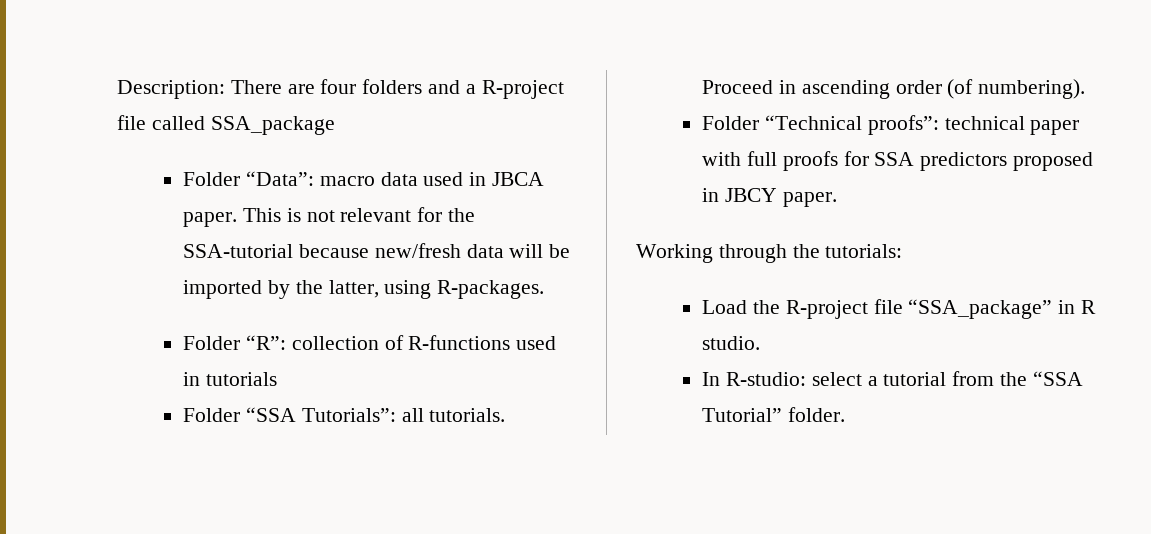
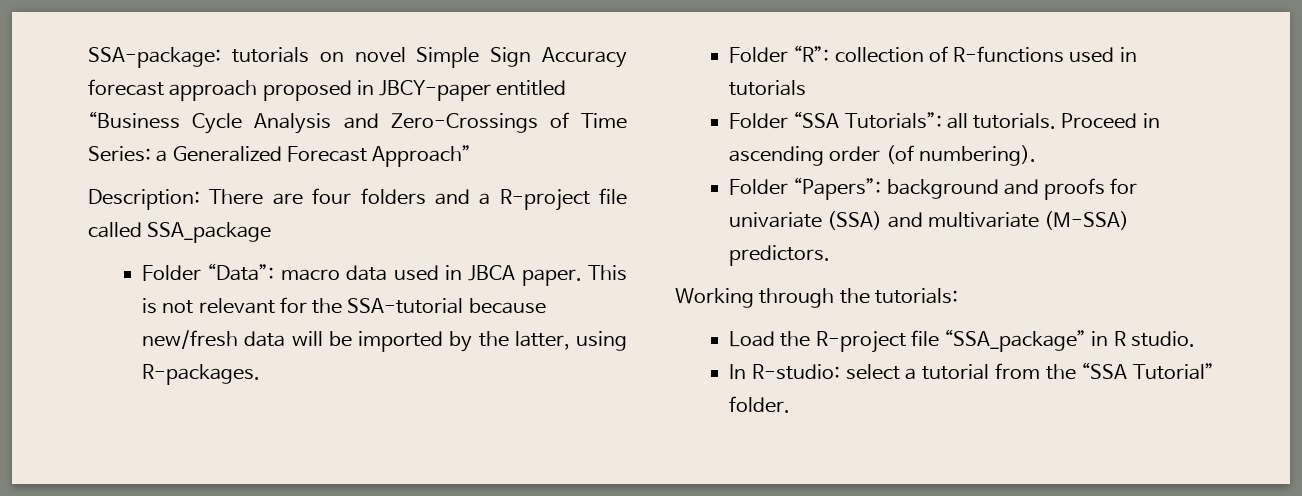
+ SSA-package: tutorials on novel Simple Sign Accuracy forecast approach proposed in JBCY-paper entitled “Business Cycle Analysis and Zero-Crossings of Time Series: a Generalized Forecast Approach”
- Folder “Technical proofs”: technical paper with full proofs for SSA predictors proposed in JBCY paper.
+ Folder “Papers”: background and proofs for univariate (SSA) and multivariate (M-SSA) predictors.

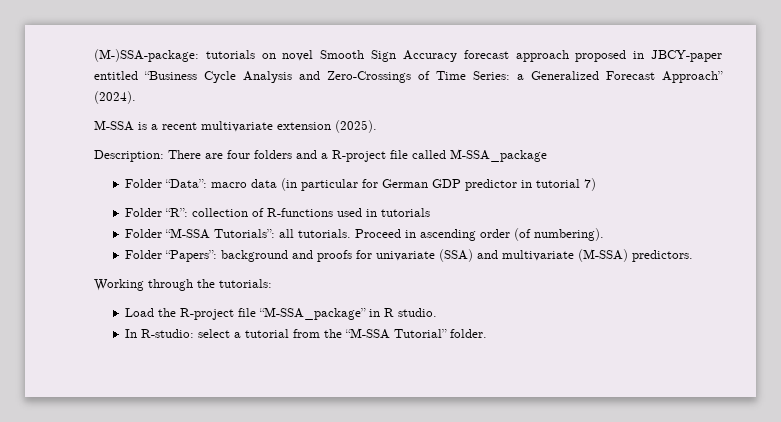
- SSA-package: tutorials on novel Simple Sign Accuracy forecast approach proposed in JBCY-paper entitled “Business Cycle Analysis and Zero-Crossings of Time Series: a Generalized Forecast Approach”
+ (M-)SSA-package: tutorials on novel Smooth Sign Accuracy forecast approach proposed in JBCY-paper entitled “Business Cycle Analysis and Zero-Crossings of Time Series: a Generalized Forecast Approach” (2024).
+ M-SSA is a recent multivariate extension (2025).
- Description: There are four folders and a R-project file called SSA_package
+ Description: There are four folders and a R-project file called M-SSA_package
- Folder “Data”: macro data used in JBCA paper. This is not relevant for the SSA-tutorial because new/fresh data will be imported by the latter, using R-packages.
+ Folder “Data”: macro data (in particular for German GDP predictor in tutorial 7)
- Folder “SSA Tutorials”: all tutorials.
+ Folder “M-SSA Tutorials”: all tutorials.
- Load the R-project file “SSA_package” in R studio.
+ Load the R-project file “M-SSA_package” in R studio.
- In R-studio: select a tutorial from the “SSA Tutorial” folder.
+ In R-studio: select a tutorial from the “M-SSA Tutorial” folder.

